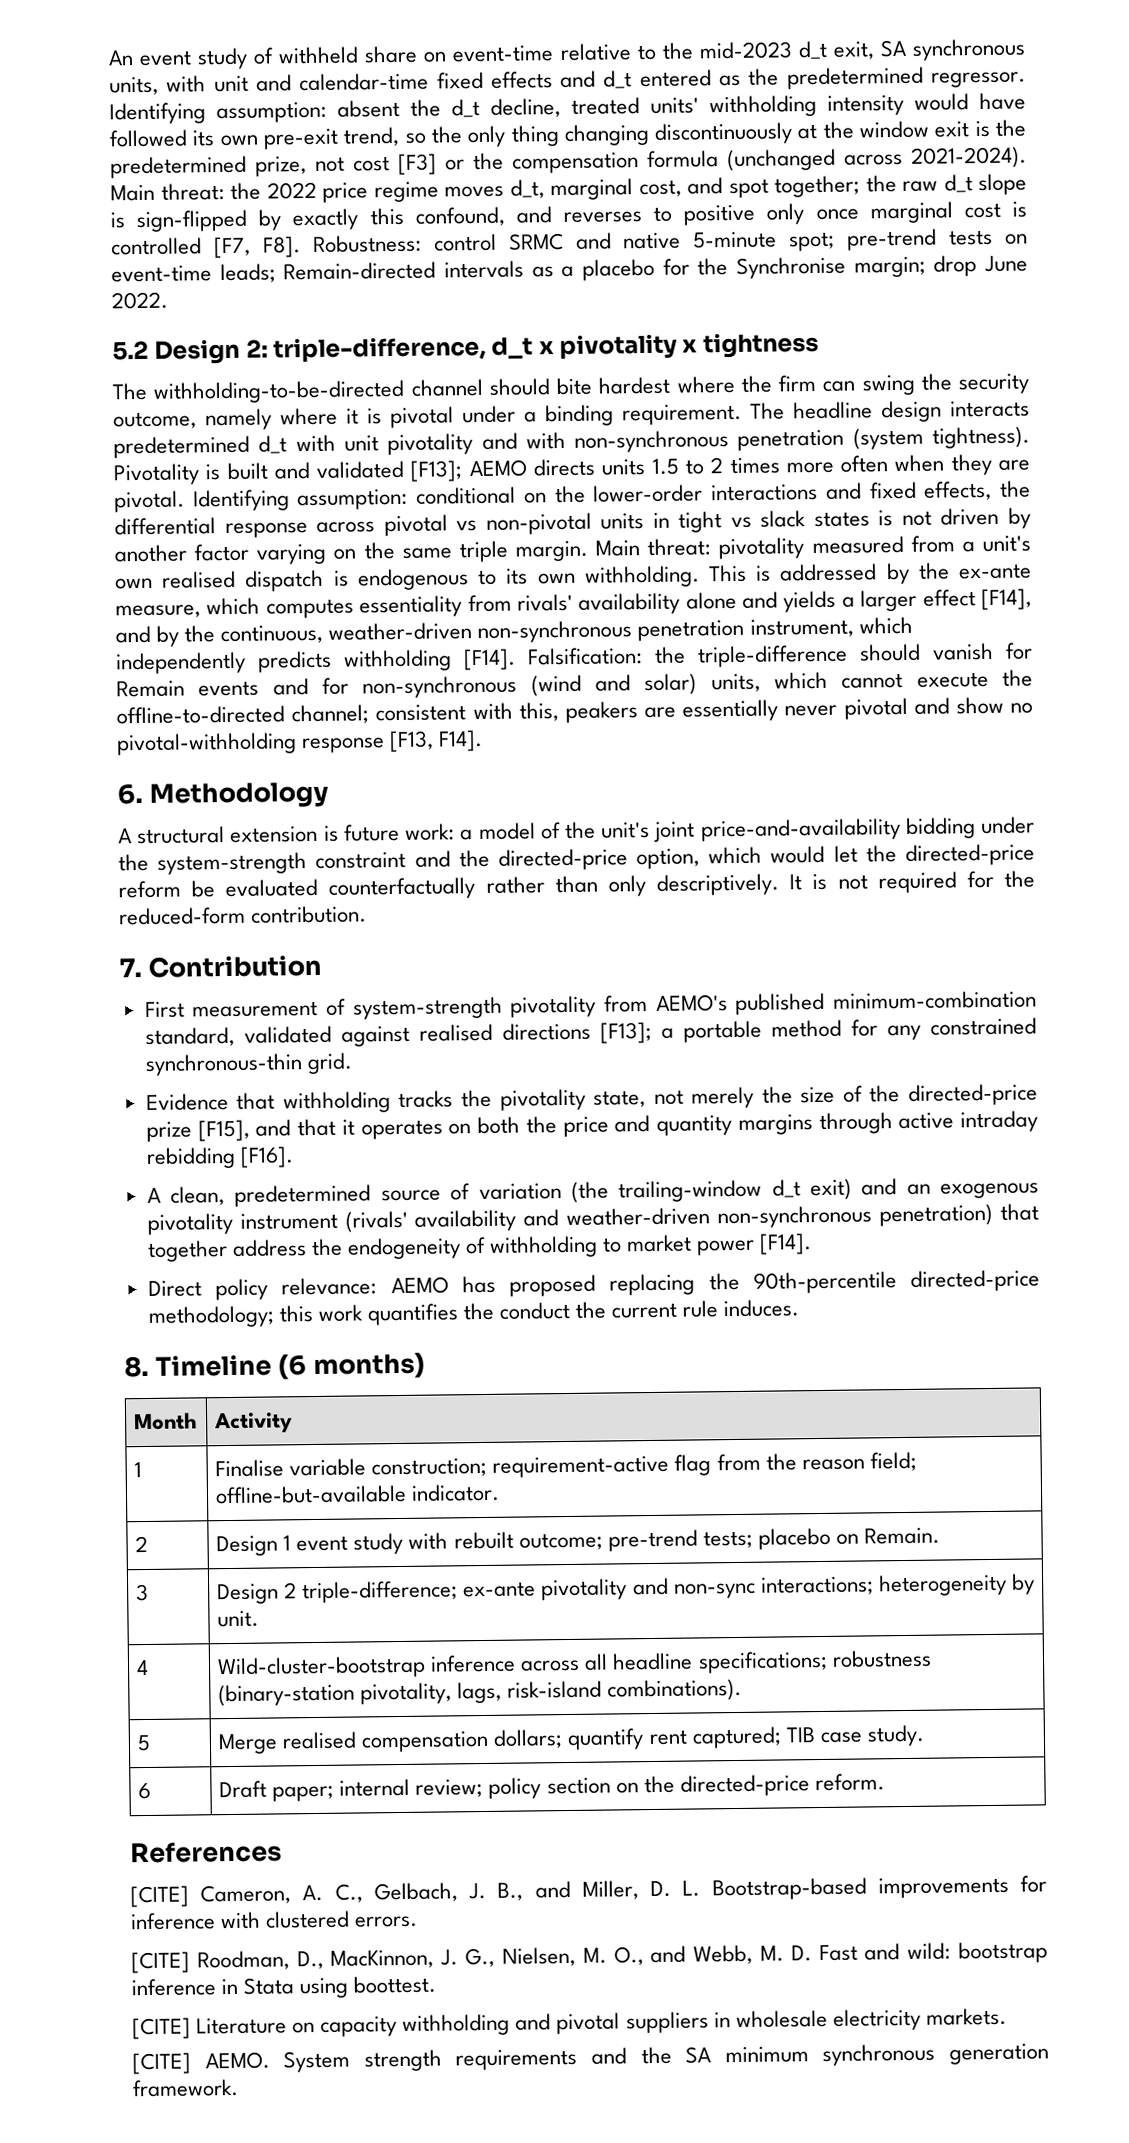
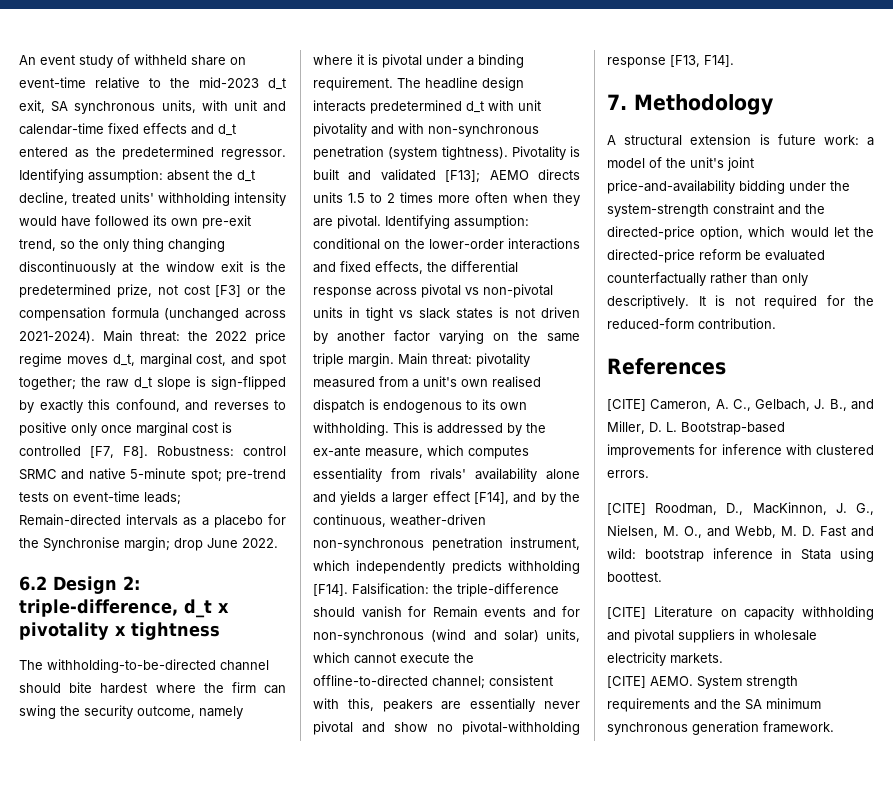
- 5.2 Design 2: triple-difference, d_t x pivotality x tightness
+ 6.2 Design 2: triple-difference, d_t x pivotality x tightness
- 6. Methodology
+ 7. Methodology
- 7. Contribution
- First measurement of system-strength pivotality from AEMO's published minimum-combination standard, validated against realised directions [F13]; a portable method for any constrained synchronous-thin grid.
- Evidence that withholding tracks the pivotality state, not merely the size of the directed-price prize [F15], and that it operates on both the price and quantity margins through active intraday rebidding [F16].
- A clean, predetermined source of variation (the trailing-window d_t exit) and an exogenous pivotality instrument (rivals' availability and weather-driven non-synchronous penetration) that together address the endogeneity of withholding to market power [F14].
- Direct policy relevance: AEMO has proposed replacing the 90th-percentile directed-price methodology; this work quantifies the conduct the current rule induces.
- 8. Timeline (6 months)
- Month | Activity
- 1 | Finalise variable construction; requirement-active flag from the reason field; offline-but-available indicator.
- 2 | Design 1 event study with rebuilt outcome; pre-trend tests; placebo on Remain.
- 3 | Design 2 triple-difference; ex-ante pivotality and non-sync interactions; heterogeneity by unit.
- 4 | Wild-cluster-bootstrap inference across all headline specifications; robustness (binary-station pivotality, lags, risk-island combinations).
- 5 | Merge realised compensation dollars; quantify rent captured; TIB case study.
- 6 | Draft paper; internal review; policy section on the directed-price reform.

